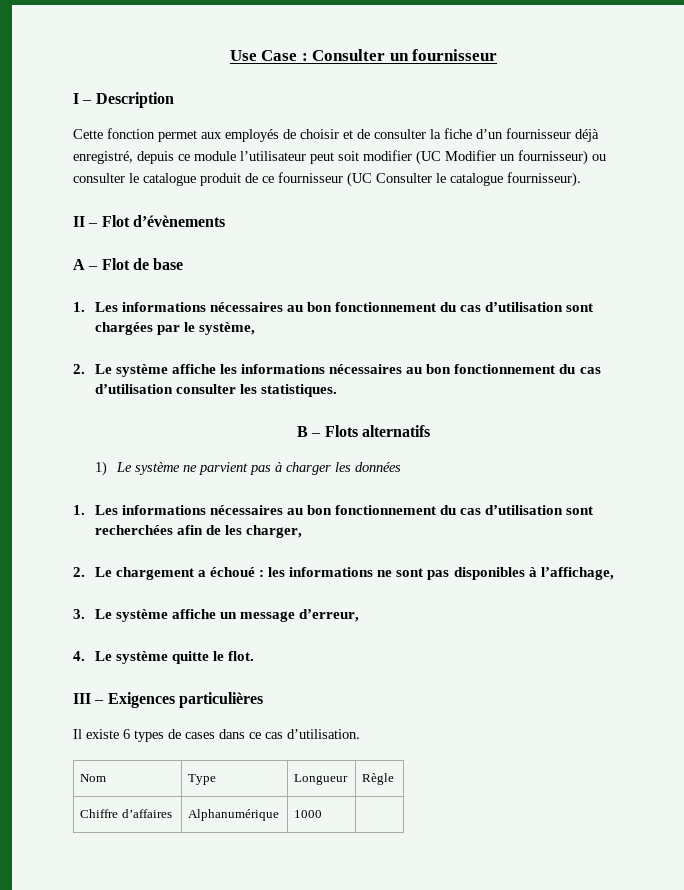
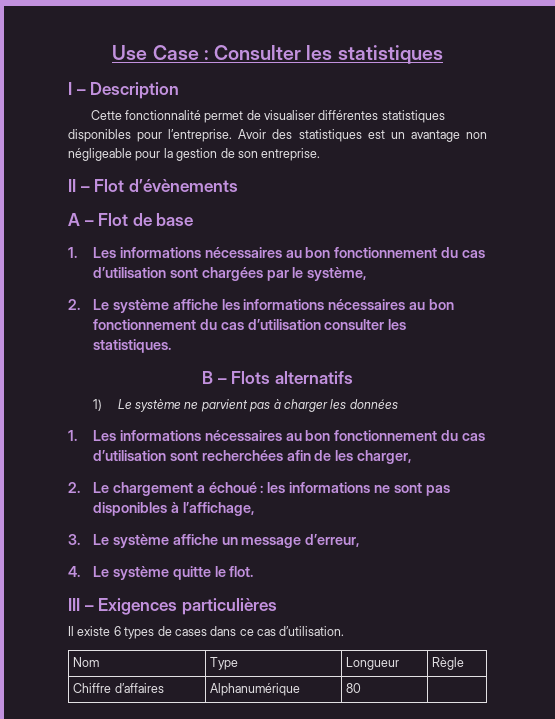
- Use Case : Consulter un fournisseur
+ Use Case : Consulter les statistiques
- Cette fonction permet aux employés de choisir et de consulter la fiche d’un fournisseur déjà enregistré, depuis ce module l’utilisateur peut soit modifier (UC Modifier un fournisseur) ou consulter le catalogue produit de ce fournisseur (UC Consulter le catalogue fournisseur).
+ Cette fonctionnalité permet de visualiser différentes statistiques disponibles pour l’entreprise. Avoir des statistiques est un avantage non négligeable pour la gestion de son entreprise.
- Chiffre d’affaires | Alphanumérique | 1000 |
+ Chiffre d’affaires | Alphanumérique | 80 |

